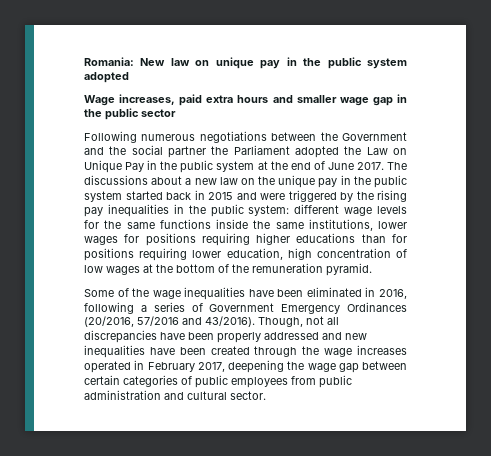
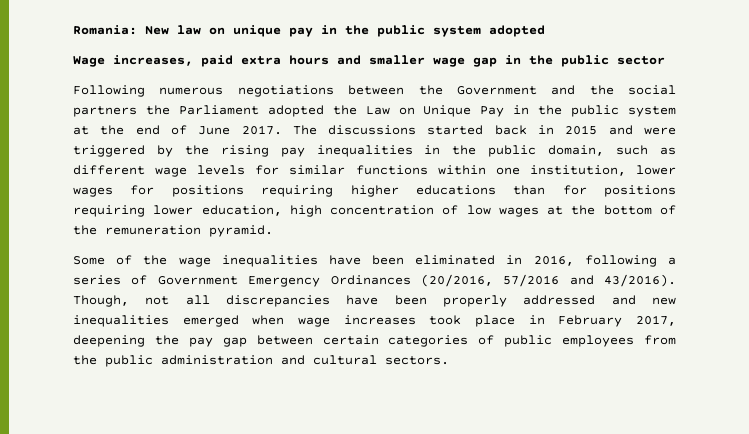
- Following numerous negotiations between the Government and the social partner the Parliament adopted the Law on Unique Pay in the public system at the end of June 2017.
+ Following numerous negotiations between the Government and the social partners the Parliament adopted the Law on Unique Pay in the public system at the end of June 2017.
- The discussions about a new law on the unique pay in the public system started back in 2015 and were triggered by the rising pay inequalities in the public system: different wage levels for the same functions inside the same institutions, lower wages for positions requiring higher educations than for positions requiring lower education, high concentration of low wages at the bottom of the remuneration pyramid.
+ The discussions started back in 2015 and were triggered by the rising pay inequalities in the public domain, such as different wage levels for similar functions within one institution, lower wages for positions requiring higher educations than for positions requiring lower education, high concentration of low wages at the bottom of the remuneration pyramid.
- Though, not all discrepancies have been properly addressed and new inequalities have been created through the wage increases operated in February 2017, deepening the wage gap between certain categories of public employees from public administration and cultural sector.
+ Though, not all discrepancies have been properly addressed and new inequalities emerged when wage increases took place in February 2017, deepening the pay gap between certain categories of public employees from the public administration and cultural sectors.

